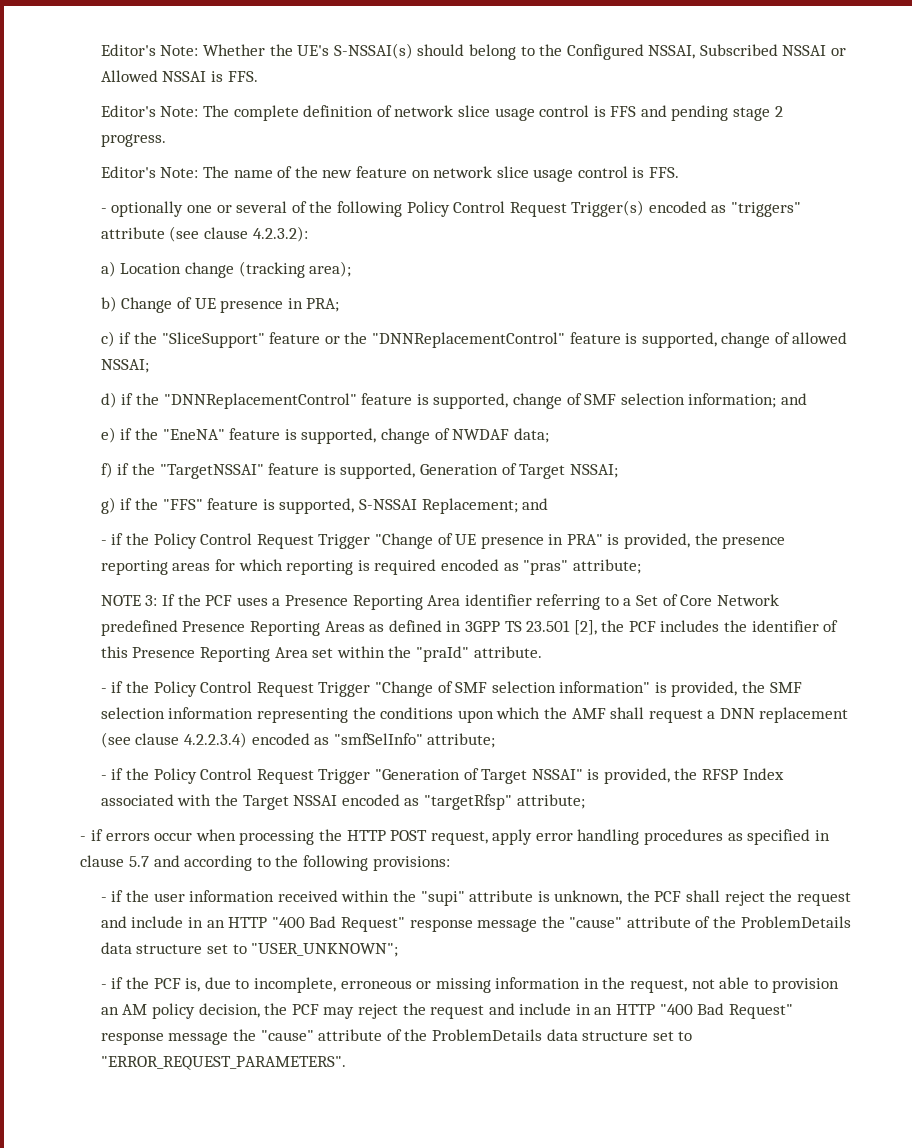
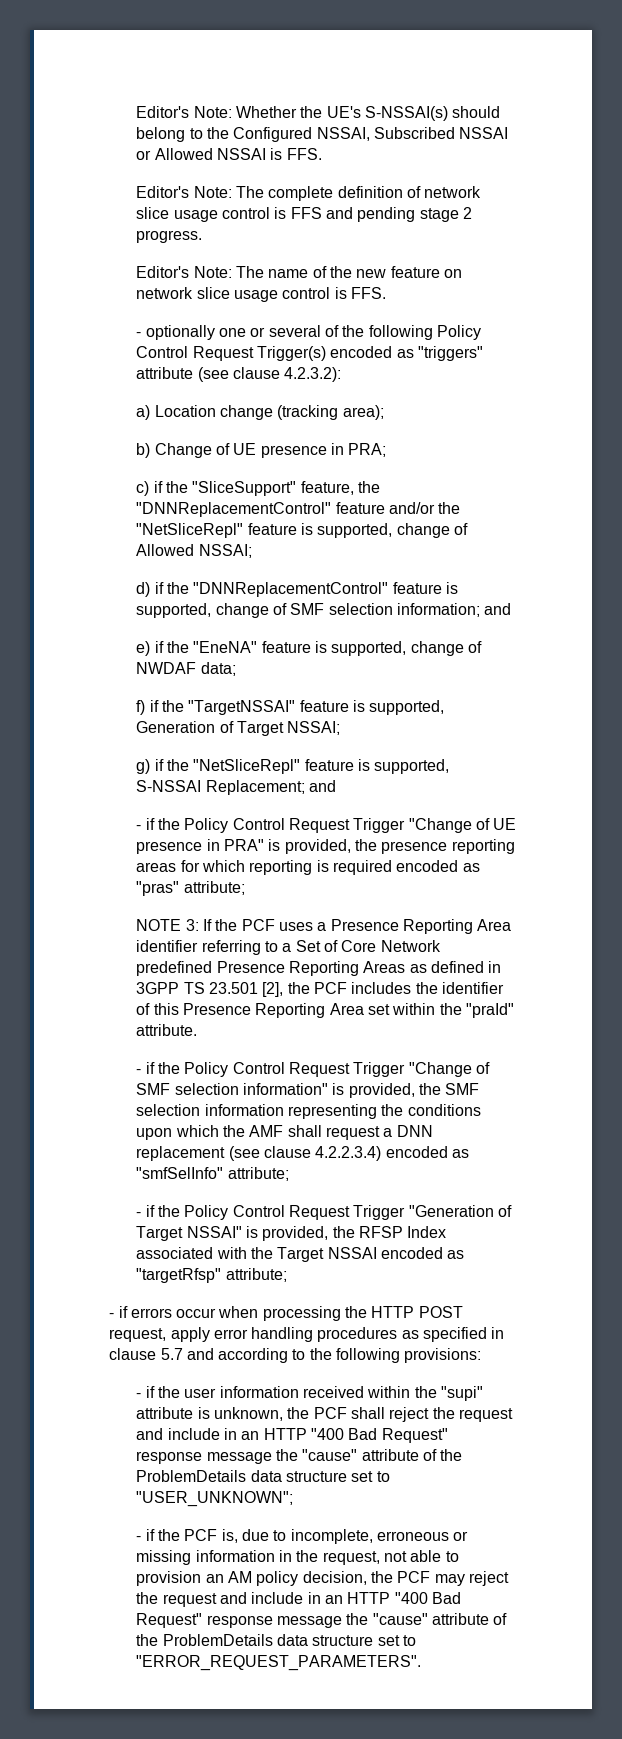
- c) if the "SliceSupport" feature or the "DNNReplacementControl" feature is supported, change of allowed NSSAI;
+ c) if the "SliceSupport" feature, the "DNNReplacementControl" feature and/or the "NetSliceRepl" feature is supported, change of Allowed NSSAI;
- g) if the "FFS" feature is supported, S-NSSAI Replacement; and
+ g) if the "NetSliceRepl" feature is supported, S-NSSAI Replacement; and

